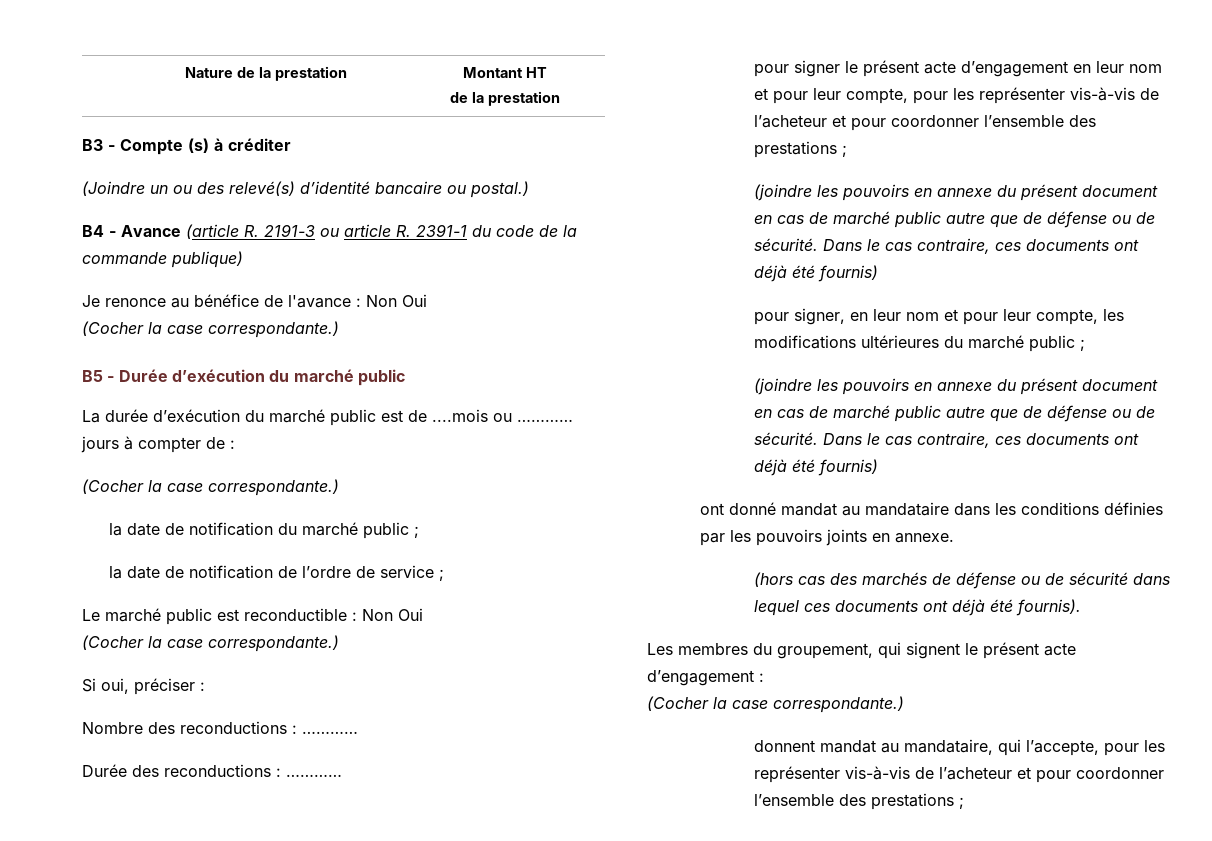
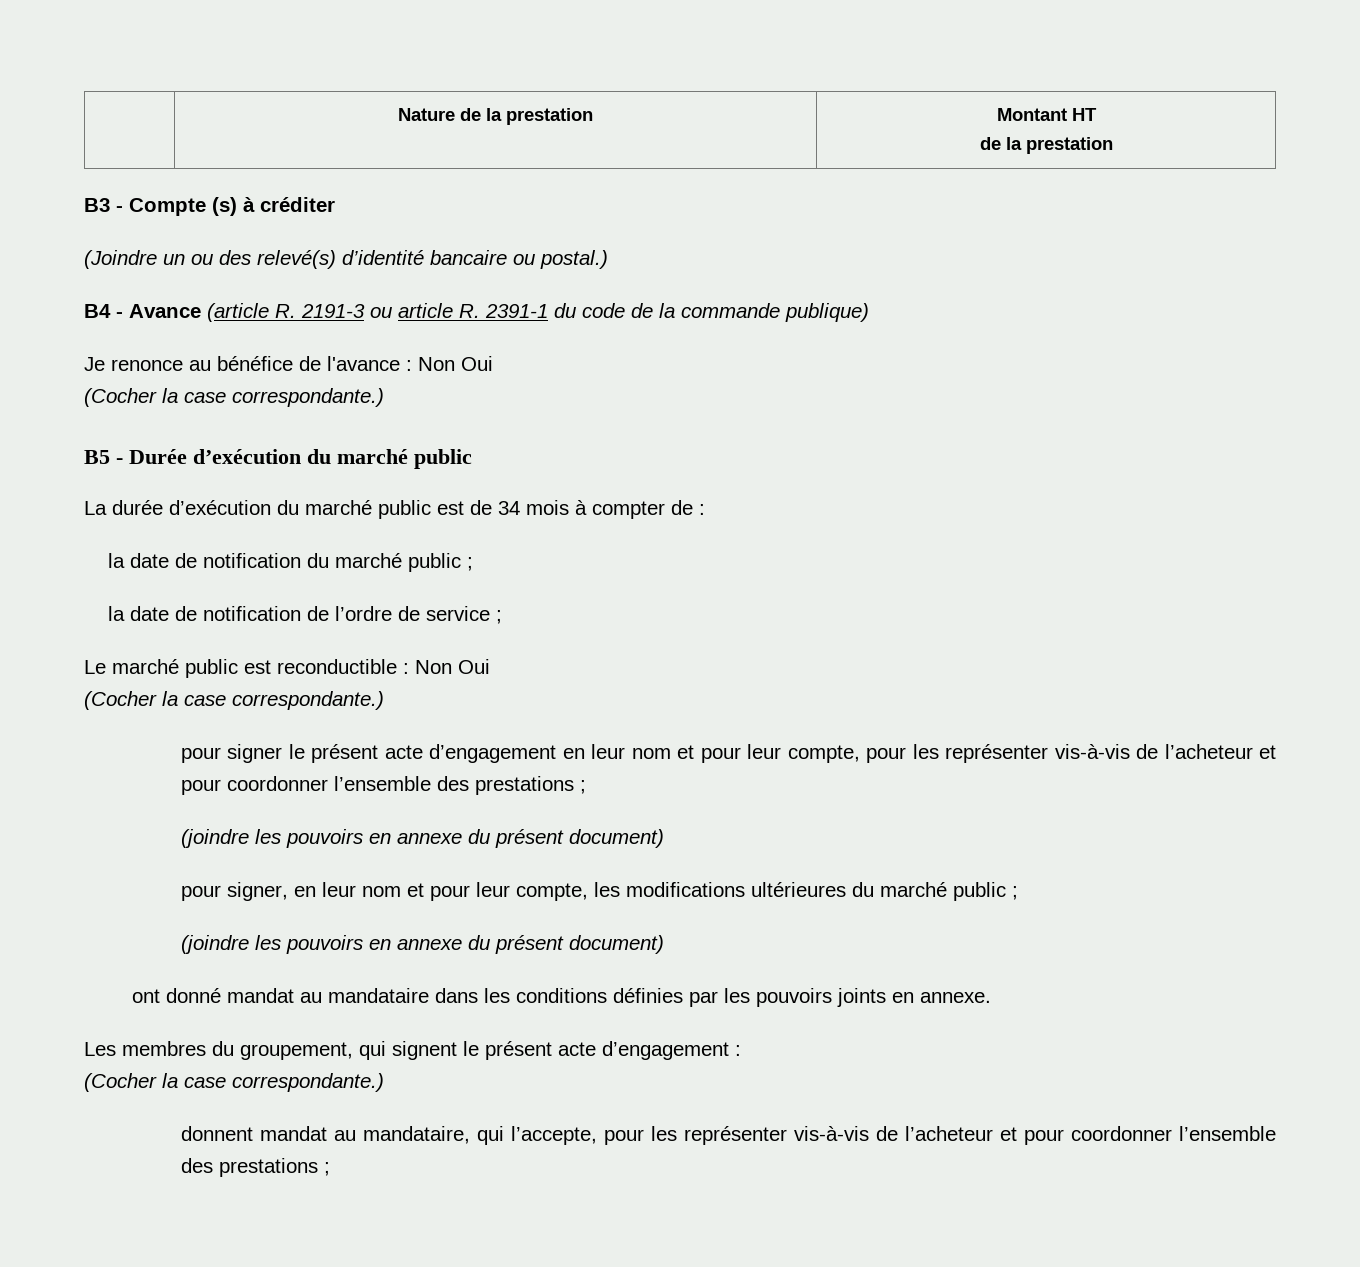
- La durée d’exécution du marché public est de ....mois ou ………… jours à compter de :
- (Cocher la case correspondante.)
+ La durée d’exécution du marché public est de 34 mois à compter de :
- Si oui, préciser :
- Nombre des reconductions : …………
- Durée des reconductions : …………
  pour signer le présent acte d’engagement en leur nom et pour leur compte, pour les représenter vis-à-vis de l’acheteur et pour coordonner l’ensemble des prestations ;
- (joindre les pouvoirs en annexe du présent document en cas de marché public autre que de défense ou de sécurité. Dans le cas contraire, ces documents ont déjà été fournis)
+ (joindre les pouvoirs en annexe du présent document)
  pour signer, en leur nom et pour leur compte, les modifications ultérieures du marché public ;
- (joindre les pouvoirs en annexe du présent document en cas de marché public autre que de défense ou de sécurité. Dans le cas contraire, ces documents ont déjà été fournis)
+ (joindre les pouvoirs en annexe du présent document)
- (hors cas des marchés de défense ou de sécurité dans lequel ces documents ont déjà été fournis).

